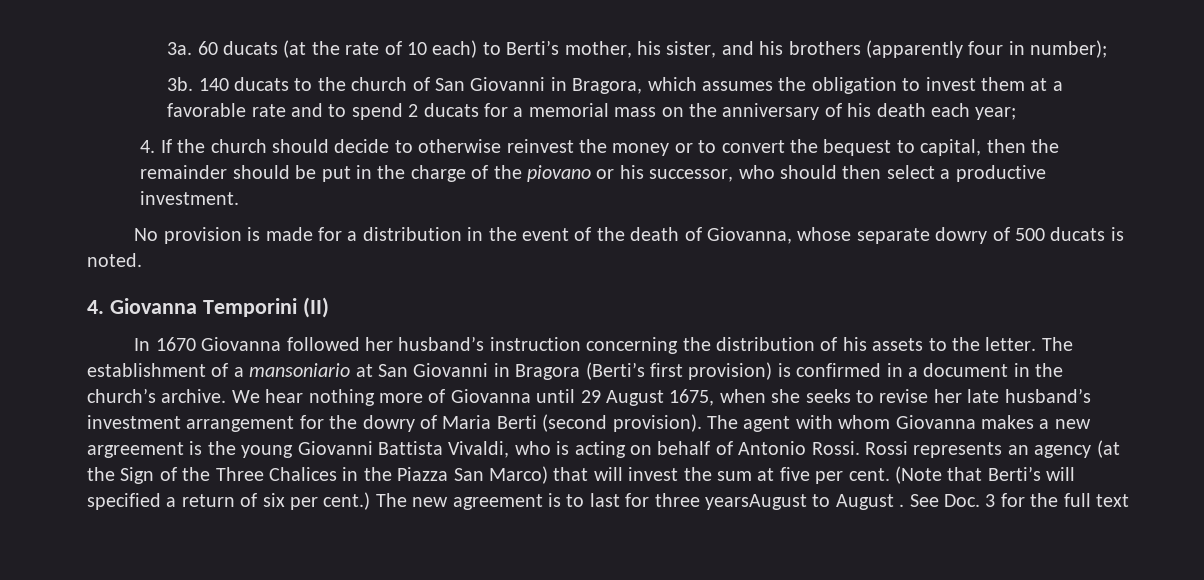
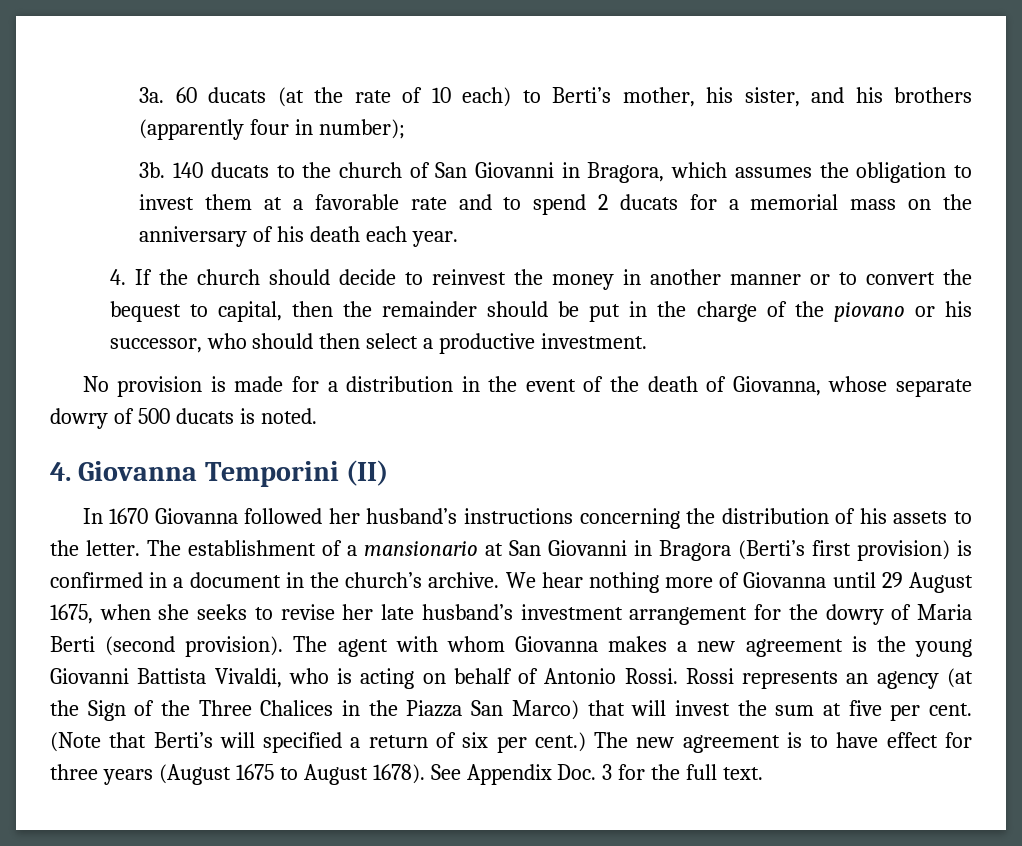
- 140 ducats to the church of San Giovanni in Bragora, which assumes the obligation to invest them at a favorable rate and to spend 2 ducats for a memorial mass on the anniversary of his death each year;
+ 140 ducats to the church of San Giovanni in Bragora, which assumes the obligation to invest them at a favorable rate and to spend 2 ducats for a memorial mass on the anniversary of his death each year.
- 4. If the church should decide to otherwise reinvest the money or to convert the bequest to capital, then the remainder should be put in the charge of the piovano or his successor, who should then select a productive investment.
+ 4. If the church should decide to reinvest the money in another manner or to convert the bequest to capital, then the remainder should be put in the charge of the piovano or his successor, who should then select a productive investment.
- In 1670 Giovanna followed her husband’s instruction concerning the distribution of his assets to the letter.
+ In 1670 Giovanna followed her husband’s instructions concerning the distribution of his assets to the letter.
- The establishment of a mansoniario at San Giovanni in Bragora (Berti’s first provision) is confirmed in a document in the church’s archive.
+ The establishment of a mansionario at San Giovanni in Bragora (Berti’s first provision) is confirmed in a document in the church’s archive.
- The agent with whom Giovanna makes a new argreement is the young Giovanni Battista Vivaldi, who is acting on behalf of Antonio Rossi.
+ The agent with whom Giovanna makes a new agreement is the young Giovanni Battista Vivaldi, who is acting on behalf of Antonio Rossi.
- The new agreement is to last for three yearsAugust to August . See Doc. 3 for the full text
+ The new agreement is to have effect for three years (August 1675 to August 1678). See Appendix Doc. 3 for the full text.

